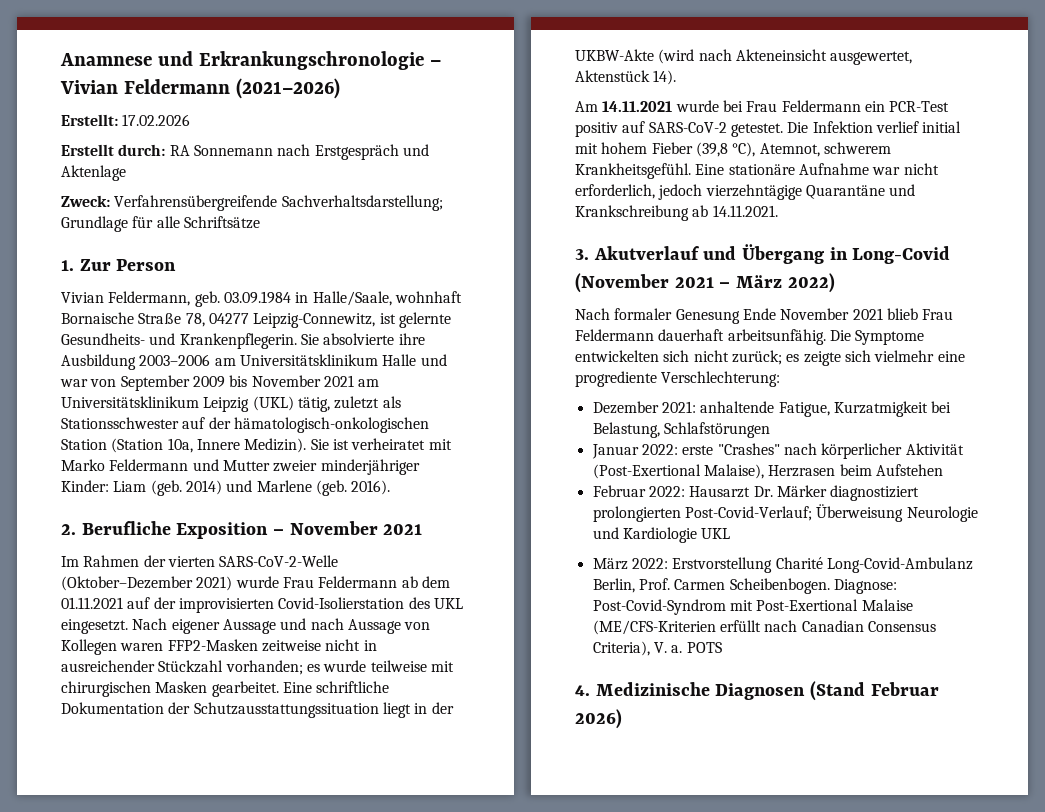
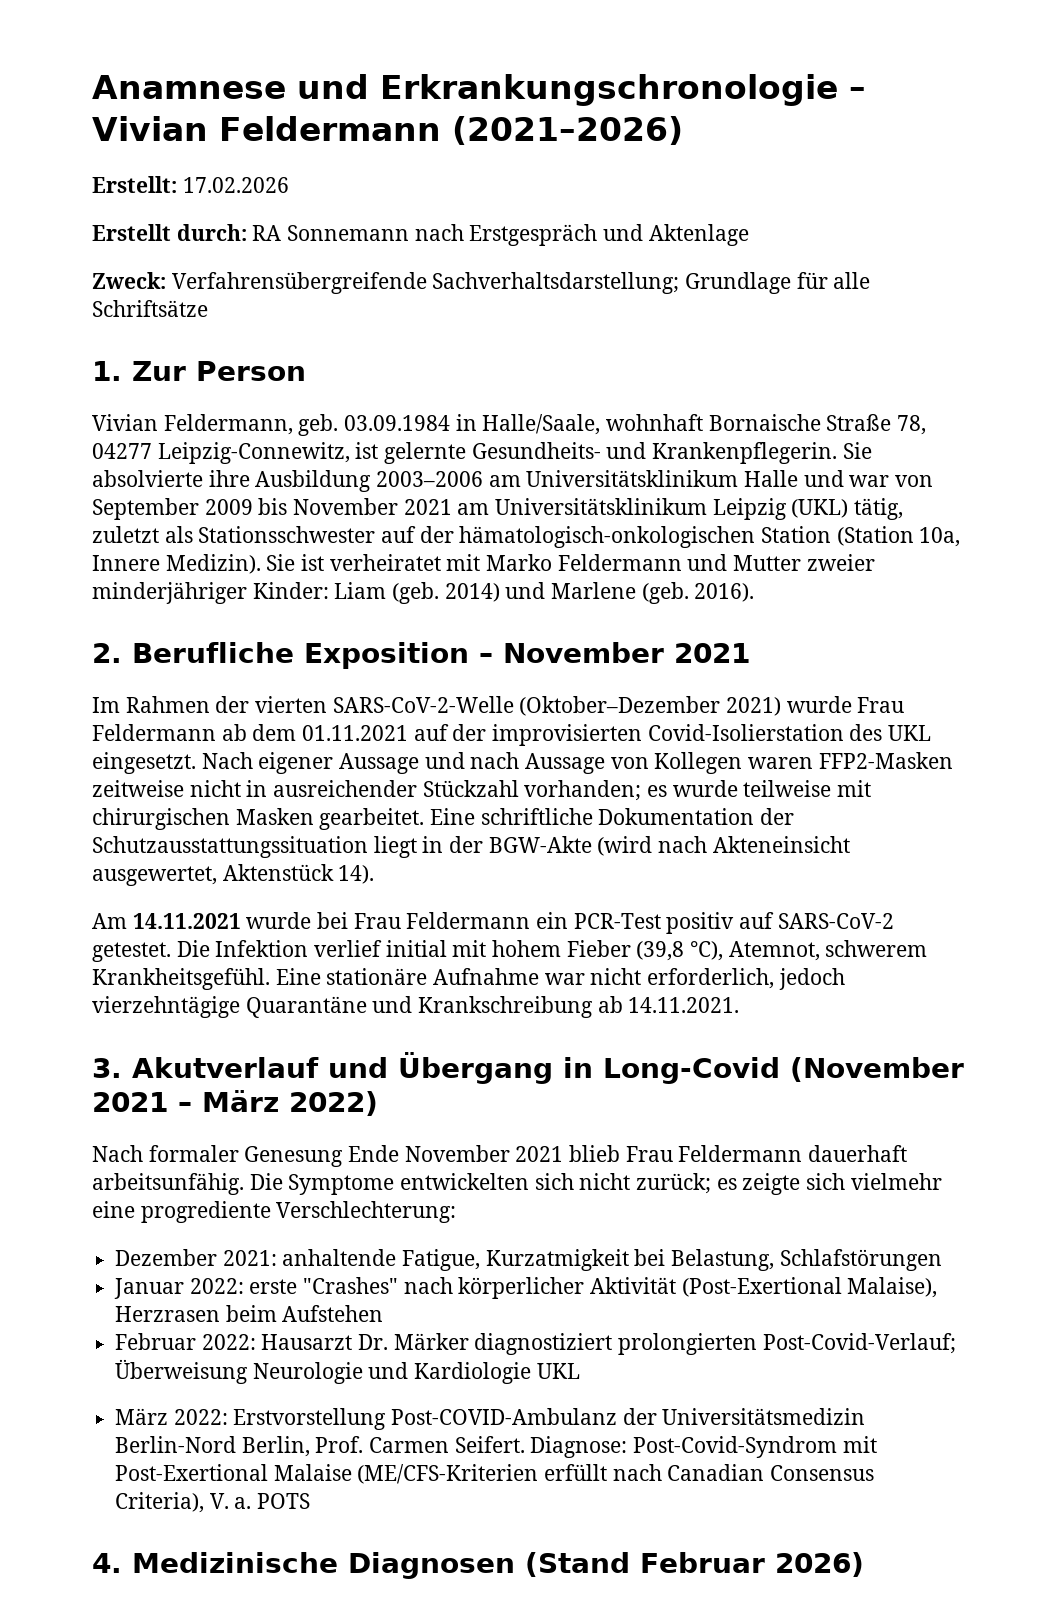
- Eine schriftliche Dokumentation der Schutzausstattungssituation liegt in der UKBW-Akte (wird nach Akteneinsicht ausgewertet, Aktenstück 14).
+ Eine schriftliche Dokumentation der Schutzausstattungssituation liegt in der BGW-Akte (wird nach Akteneinsicht ausgewertet, Aktenstück 14).
- März 2022: Erstvorstellung Charité Long-Covid-Ambulanz Berlin, Prof. Carmen Scheibenbogen.
+ März 2022: Erstvorstellung Post-COVID-Ambulanz der Universitätsmedizin Berlin-Nord Berlin, Prof. Carmen Seifert.

